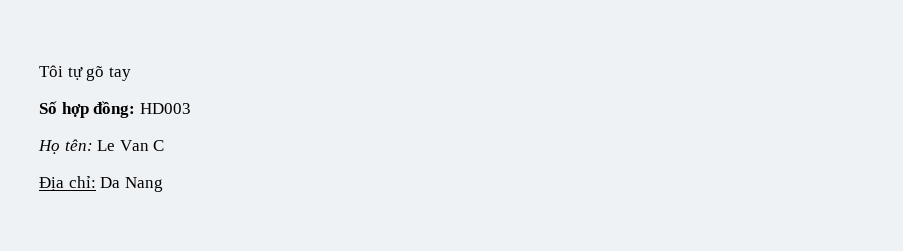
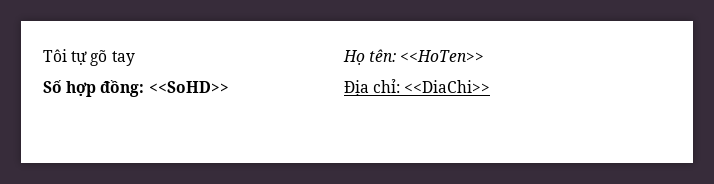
- Số hợp đồng: HD003
+ Số hợp đồng: <<SoHD>>
- Họ tên: Le Van C
+ Họ tên: <<HoTen>>
- Địa chỉ: Da Nang
+ Địa chỉ: <<DiaChi>>

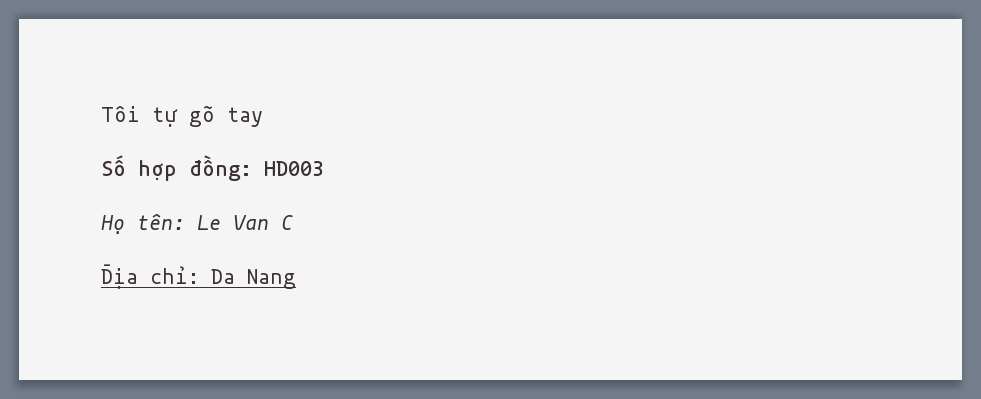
- Số hợp đồng: <<SoHD>>
+ Số hợp đồng: HD003
- Họ tên: <<HoTen>>
+ Họ tên: Le Van C
- Địa chỉ: <<DiaChi>>
+ Địa chỉ: Da Nang

